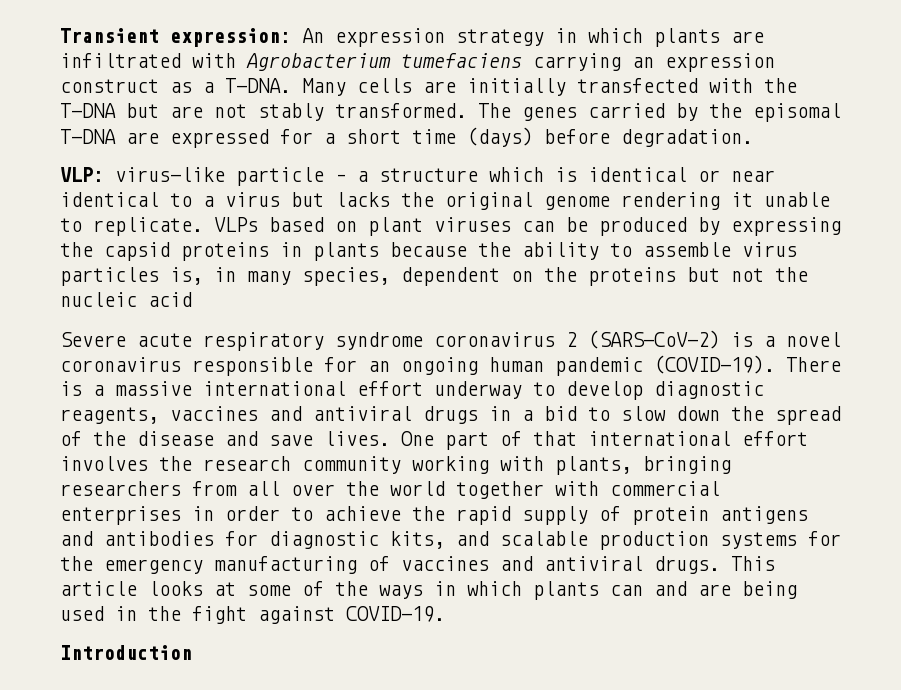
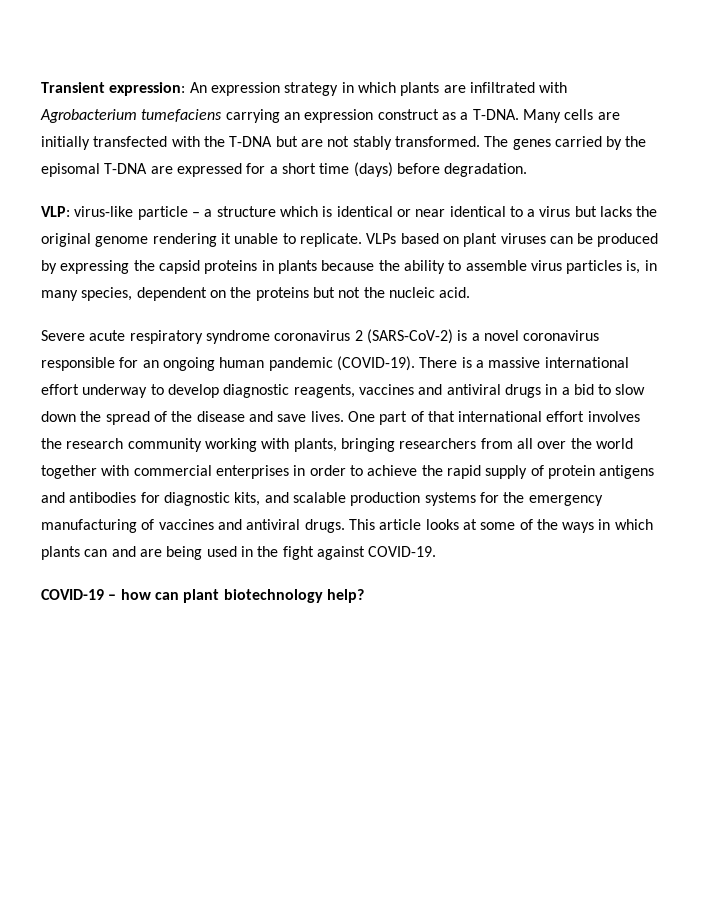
- VLPs based on plant viruses can be produced by expressing the capsid proteins in plants because the ability to assemble virus particles is, in many species, dependent on the proteins but not the nucleic acid
+ VLPs based on plant viruses can be produced by expressing the capsid proteins in plants because the ability to assemble virus particles is, in many species, dependent on the proteins but not the nucleic acid.
- Introduction
+ COVID-19 – how can plant biotechnology help?

